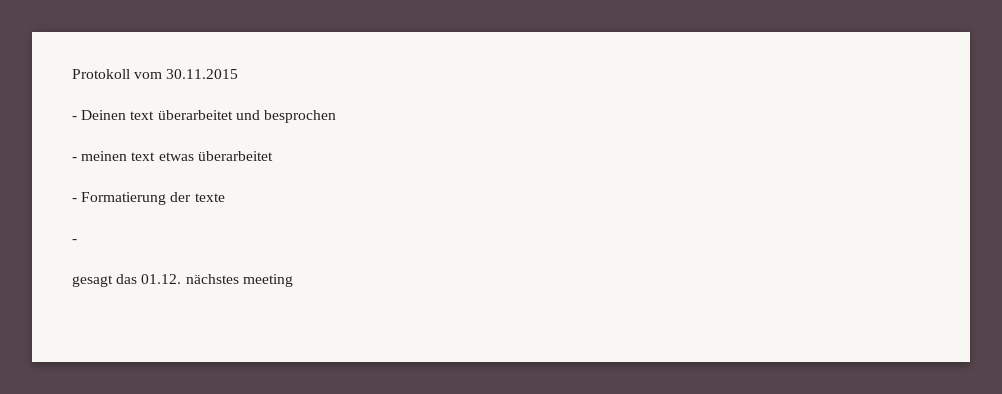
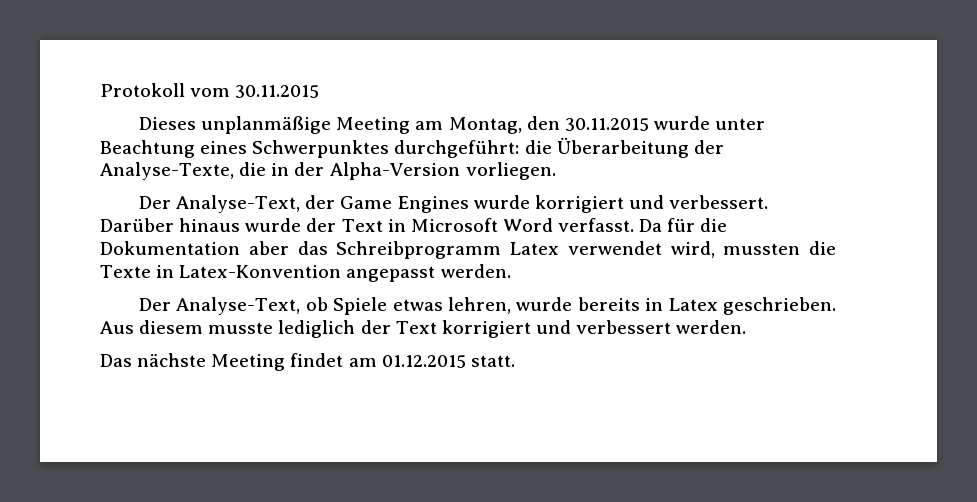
- - Deinen text überarbeitet und besprochen
- - meinen text etwas überarbeitet
- - Formatierung der texte
- -
- gesagt das 01.12. nächstes meeting
+ Dieses unplanmäßige Meeting am Montag, den 30.11.2015 wurde unter Beachtung eines Schwerpunktes durchgeführt: die Überarbeitung der Analyse-Texte, die in der Alpha-Version vorliegen.
+ Der Analyse-Text, der Game Engines wurde korrigiert und verbessert. Darüber hinaus wurde der Text in Microsoft Word verfasst. Da für die Dokumentation aber das Schreibprogramm Latex verwendet wird, mussten die Texte in Latex-Konvention angepasst werden.
+ Der Analyse-Text, ob Spiele etwas lehren, wurde bereits in Latex geschrieben. Aus diesem musste lediglich der Text korrigiert und verbessert werden.
+ Das nächste Meeting findet am 01.12.2015 statt.

